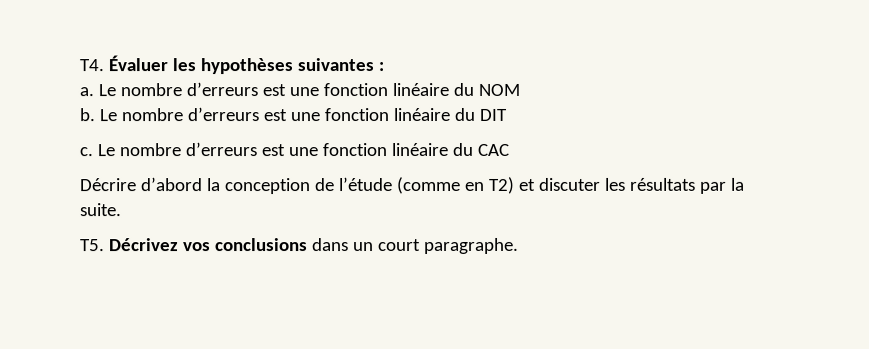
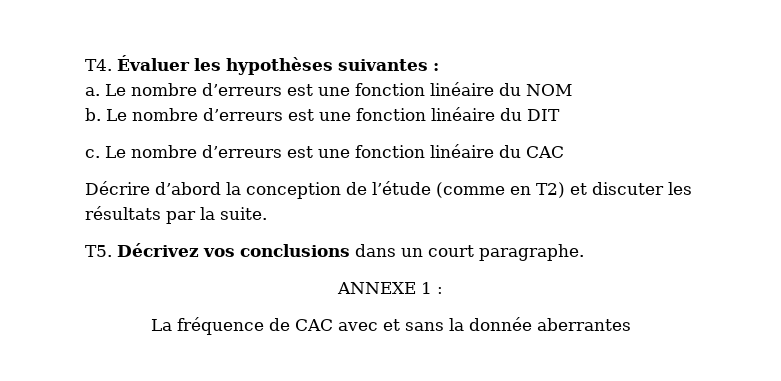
+ ANNEXE 1 :
+ La fréquence de CAC avec et sans la donnée aberrantes

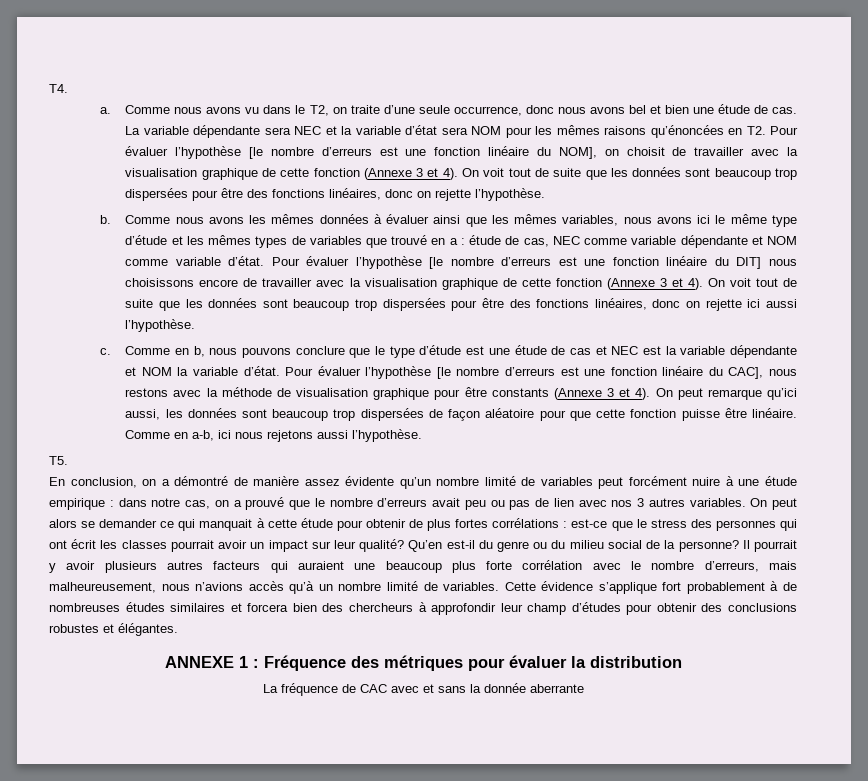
- T4. Évaluer les hypothèses suivantes :
- a. Le nombre d’erreurs est une fonction linéaire du NOM
- b. Le nombre d’erreurs est une fonction linéaire du DIT
- c. Le nombre d’erreurs est une fonction linéaire du CAC
- Décrire d’abord la conception de l’étude (comme en T2) et discuter les résultats par la suite.
- T5. Décrivez vos conclusions dans un court paragraphe.
- ANNEXE 1 :
+ T4.
+ a. Comme nous avons vu dans le T2, on traite d’une seule occurrence, donc nous avons bel et bien une étude de cas. La variable dépendante sera NEC et la variable d’état sera NOM pour les mêmes raisons qu’énoncées en T2. Pour évaluer l’hypothèse [le nombre d’erreurs est une fonction linéaire du NOM], on choisit de travailler avec la visualisation graphique de cette fonction (Annexe 3 et 4). On voit tout de suite que les données sont beaucoup trop dispersées pour être des fonctions linéaires, donc on rejette l’hypothèse.
+ b. Comme nous avons les mêmes données à évaluer ainsi que les mêmes variables, nous avons ici le même type d’étude et les mêmes types de variables que trouvé en a : étude de cas, NEC comme variable dépendante et NOM comme variable d’état. Pour évaluer l’hypothèse [le nombre d’erreurs est une fonction linéaire du DIT] nous choisissons encore de travailler avec la visualisation graphique de cette fonction (Annexe 3 et 4). On voit tout de suite que les données sont beaucoup trop dispersées pour être des fonctions linéaires, donc on rejette ici aussi l’hypothèse.
+ c. Comme en b, nous pouvons conclure que le type d’étude est une étude de cas et NEC est la variable dépendante et NOM la variable d’état. Pour évaluer l’hypothèse [le nombre d’erreurs est une fonction linéaire du CAC], nous restons avec la méthode de visualisation graphique pour être constants (Annexe 3 et 4). On peut remarque qu’ici aussi, les données sont beaucoup trop dispersées de façon aléatoire pour que cette fonction puisse être linéaire. Comme en a-b, ici nous rejetons aussi l’hypothèse.
+ T5.
+ En conclusion, on a démontré de manière assez évidente qu’un nombre limité de variables peut forcément nuire à une étude empirique : dans notre cas, on a prouvé que le nombre d’erreurs avait peu ou pas de lien avec nos 3 autres variables. On peut alors se demander ce qui manquait à cette étude pour obtenir de plus fortes corrélations : est-ce que le stress des personnes qui ont écrit les classes pourrait avoir un impact sur leur qualité? Qu’en est-il du genre ou du milieu social de la personne? Il pourrait y avoir plusieurs autres facteurs qui auraient une beaucoup plus forte corrélation avec le nombre d’erreurs, mais malheureusement, nous n’avions accès qu’à un nombre limité de variables. Cette évidence s’applique fort probablement à de nombreuses études similaires et forcera bien des chercheurs à approfondir leur champ d’études pour obtenir des conclusions robustes et élégantes.
+ ANNEXE 1 : Fréquence des métriques pour évaluer la distribution
- La fréquence de CAC avec et sans la donnée aberrantes
+ La fréquence de CAC avec et sans la donnée aberrante

